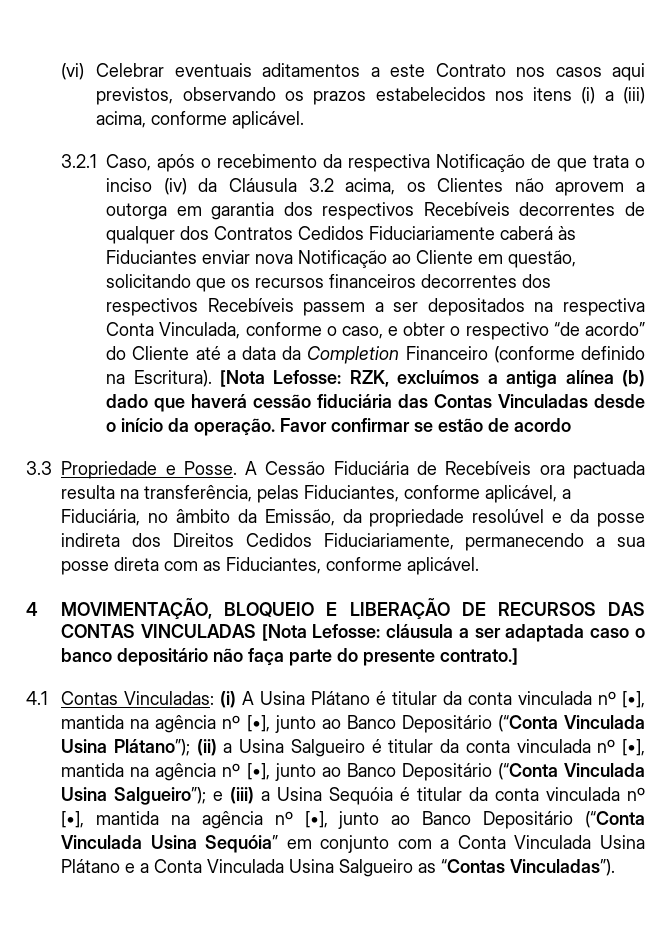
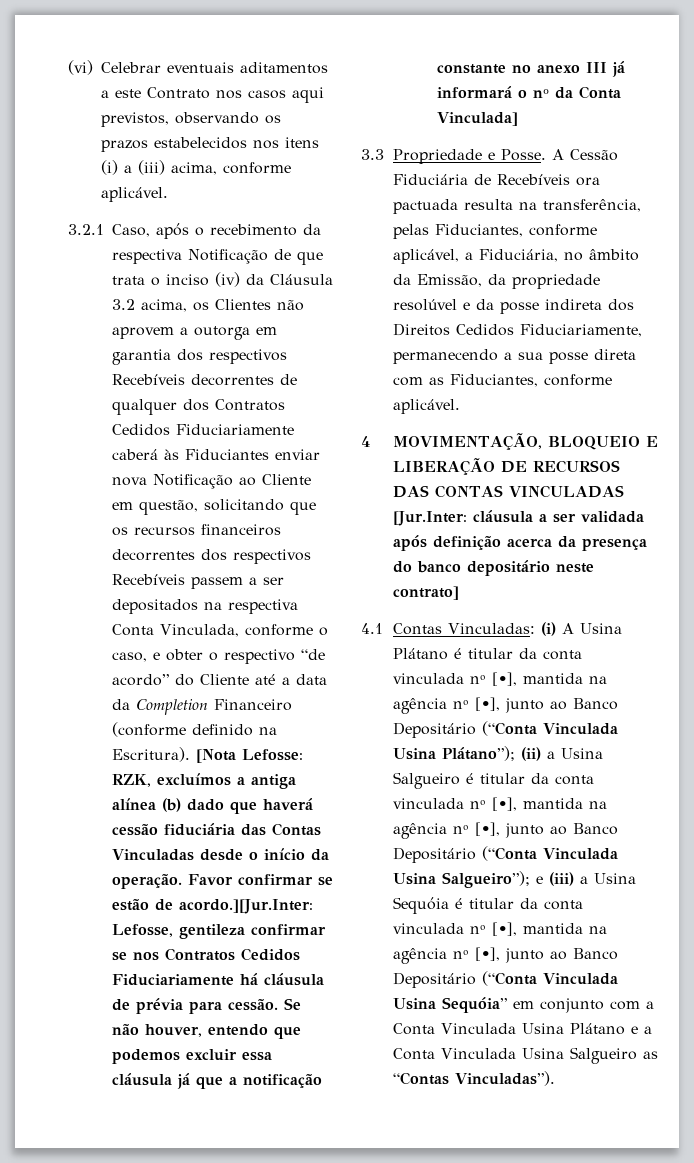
- Favor confirmar se estão de acordo
+ Favor confirmar se estão de acordo.][Jur.Inter: Lefosse, gentileza confirmar se nos Contratos Cedidos Fiduciariamente há cláusula de prévia para cessão. Se não houver, entendo que podemos excluir essa cláusula já que a notificação constante no anexo III já informará o nº da Conta Vinculada]
- 4 MOVIMENTAÇÃO, BLOQUEIO E LIBERAÇÃO DE RECURSOS DAS CONTAS VINCULADAS [Nota Lefosse: cláusula a ser adaptada caso o banco depositário não faça parte do presente contrato.]
+ 4 MOVIMENTAÇÃO, BLOQUEIO E LIBERAÇÃO DE RECURSOS DAS CONTAS VINCULADAS [Jur.Inter: cláusula a ser validada após definição acerca da presença do banco depositário neste contrato]

